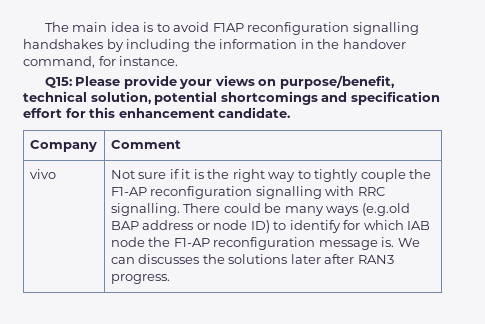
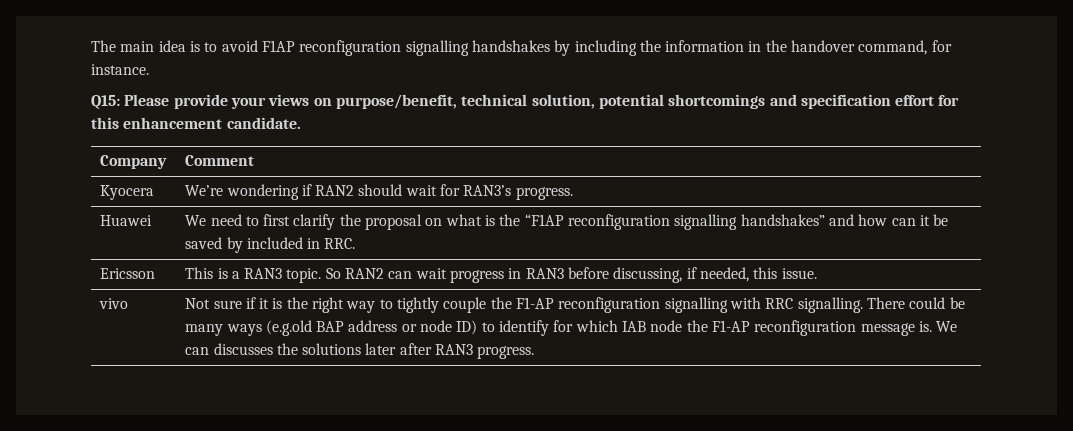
+ Kyocera | We’re wondering if RAN2 should wait for RAN3’s progress.
+ Huawei | We need to first clarify the proposal on what is the “F1AP reconfiguration signalling handshakes” and how can it be saved by included in RRC.
+ Ericsson | This is a RAN3 topic. So RAN2 can wait progress in RAN3 before discussing, if needed, this issue.

